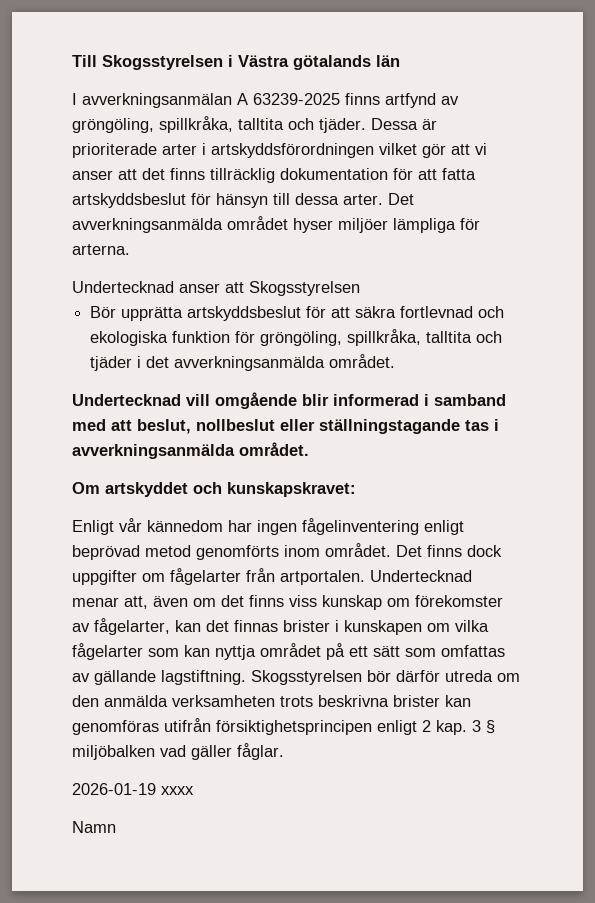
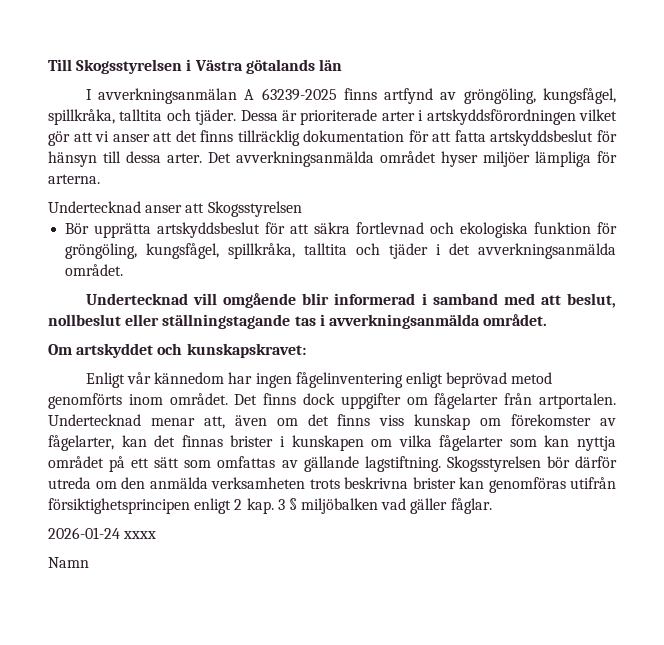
- I avverkningsanmälan A 63239-2025 finns artfynd av gröngöling, spillkråka, talltita och tjäder.
+ I avverkningsanmälan A 63239-2025 finns artfynd av gröngöling, kungsfågel, spillkråka, talltita och tjäder.
- Bör upprätta artskyddsbeslut för att säkra fortlevnad och ekologiska funktion för gröngöling, spillkråka, talltita och tjäder i det avverkningsanmälda området.
+ Bör upprätta artskyddsbeslut för att säkra fortlevnad och ekologiska funktion för gröngöling, kungsfågel, spillkråka, talltita och tjäder i det avverkningsanmälda området.
- 2026-01-19 xxxx
+ 2026-01-24 xxxx

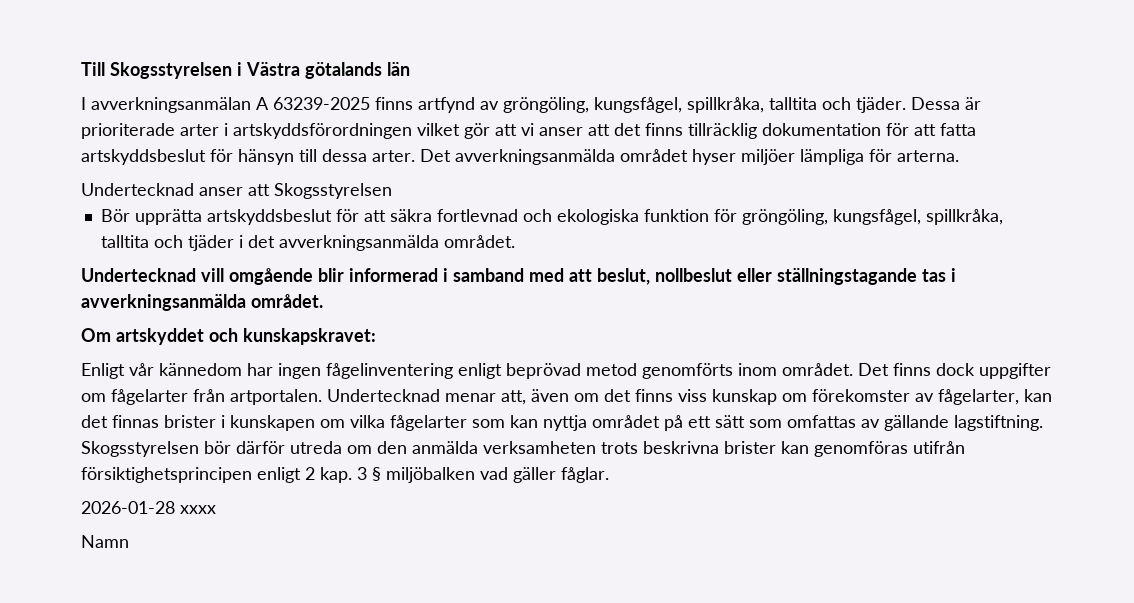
- 2026-01-24 xxxx
+ 2026-01-28 xxxx

